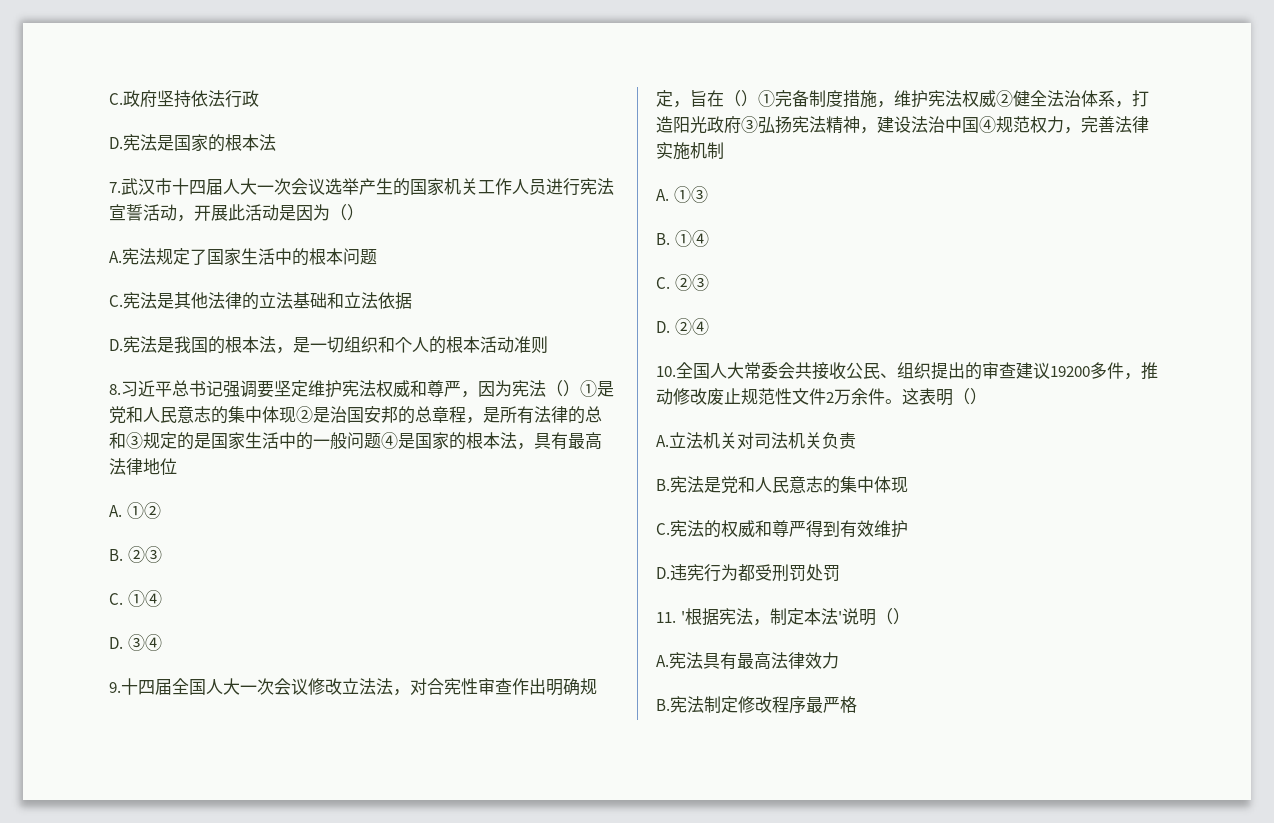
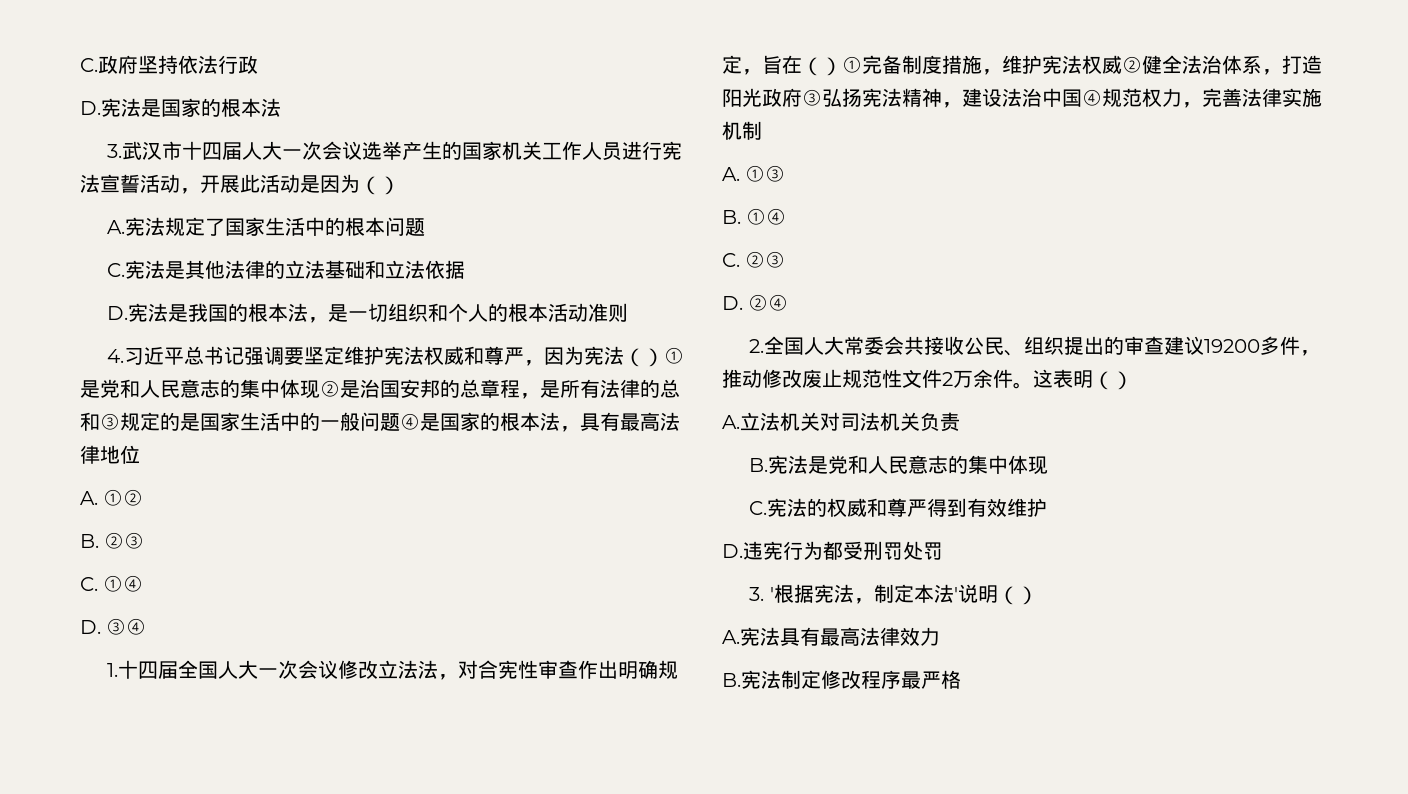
- 7.武汉市十四届人大一次会议选举产生的国家机关工作人员进行宪法宣誓活动，开展此活动是因为（）
+ 3.武汉市十四届人大一次会议选举产生的国家机关工作人员进行宪法宣誓活动，开展此活动是因为（）
- 8.习近平总书记强调要坚定维护宪法权威和尊严，因为宪法（）①是党和人民意志的集中体现②是治国安邦的总章程，是所有法律的总和③规定的是国家生活中的一般问题④是国家的根本法，具有最高法律地位
+ 4.习近平总书记强调要坚定维护宪法权威和尊严，因为宪法（）①是党和人民意志的集中体现②是治国安邦的总章程，是所有法律的总和③规定的是国家生活中的一般问题④是国家的根本法，具有最高法律地位
- 9.十四届全国人大一次会议修改立法法，对合宪性审查作出明确规定，旨在（）①完备制度措施，维护宪法权威②健全法治体系，打造阳光政府③弘扬宪法精神，建设法治中国④规范权力，完善法律实施机制
+ 1.十四届全国人大一次会议修改立法法，对合宪性审查作出明确规定，旨在（）①完备制度措施，维护宪法权威②健全法治体系，打造阳光政府③弘扬宪法精神，建设法治中国④规范权力，完善法律实施机制
- 10.全国人大常委会共接收公民、组织提出的审查建议19200多件，推动修改废止规范性文件2万余件。
+ 2.全国人大常委会共接收公民、组织提出的审查建议19200多件，推动修改废止规范性文件2万余件。
- 11. '根据宪法，制定本法'说明（）
+ 3. '根据宪法，制定本法'说明（）

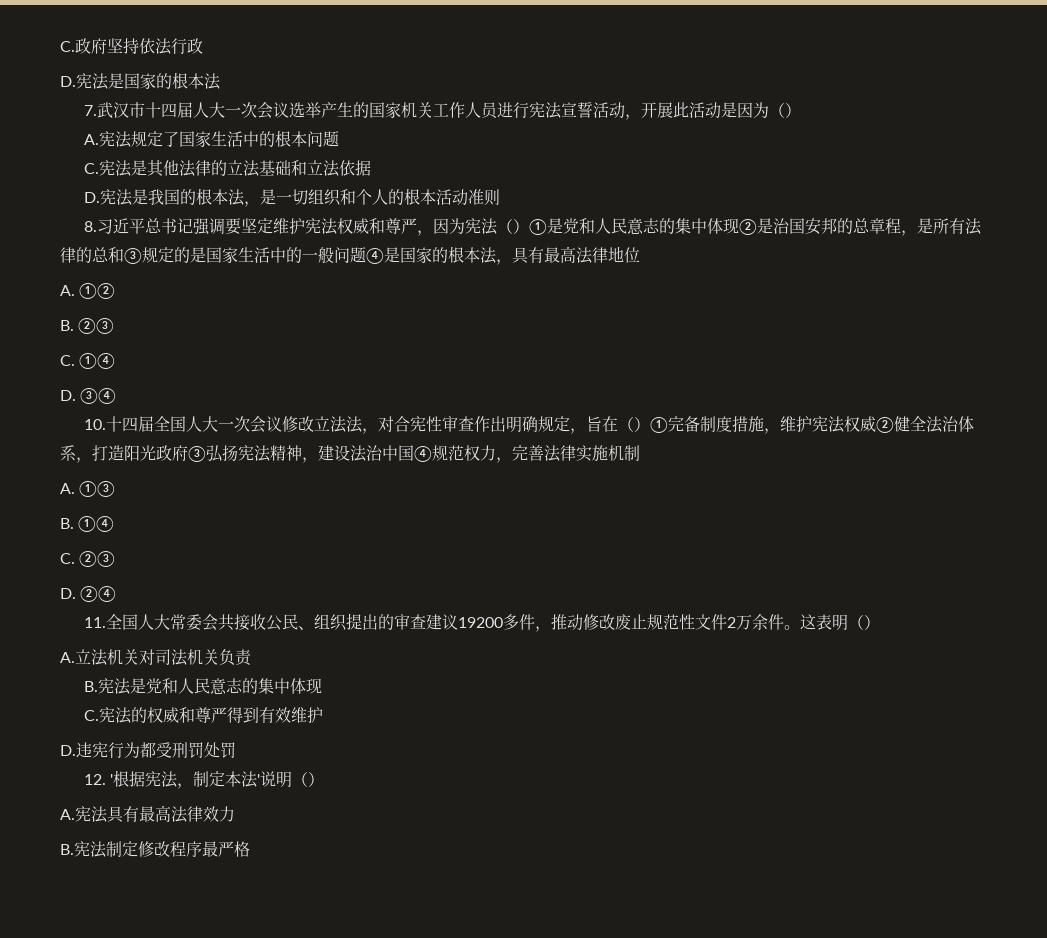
- 3.武汉市十四届人大一次会议选举产生的国家机关工作人员进行宪法宣誓活动，开展此活动是因为（）
+ 7.武汉市十四届人大一次会议选举产生的国家机关工作人员进行宪法宣誓活动，开展此活动是因为（）
- 4.习近平总书记强调要坚定维护宪法权威和尊严，因为宪法（）①是党和人民意志的集中体现②是治国安邦的总章程，是所有法律的总和③规定的是国家生活中的一般问题④是国家的根本法，具有最高法律地位
+ 8.习近平总书记强调要坚定维护宪法权威和尊严，因为宪法（）①是党和人民意志的集中体现②是治国安邦的总章程，是所有法律的总和③规定的是国家生活中的一般问题④是国家的根本法，具有最高法律地位
- 1.十四届全国人大一次会议修改立法法，对合宪性审查作出明确规定，旨在（）①完备制度措施，维护宪法权威②健全法治体系，打造阳光政府③弘扬宪法精神，建设法治中国④规范权力，完善法律实施机制
+ 10.十四届全国人大一次会议修改立法法，对合宪性审查作出明确规定，旨在（）①完备制度措施，维护宪法权威②健全法治体系，打造阳光政府③弘扬宪法精神，建设法治中国④规范权力，完善法律实施机制
- 2.全国人大常委会共接收公民、组织提出的审查建议19200多件，推动修改废止规范性文件2万余件。
+ 11.全国人大常委会共接收公民、组织提出的审查建议19200多件，推动修改废止规范性文件2万余件。
- 3. '根据宪法，制定本法'说明（）
+ 12. '根据宪法，制定本法'说明（）

